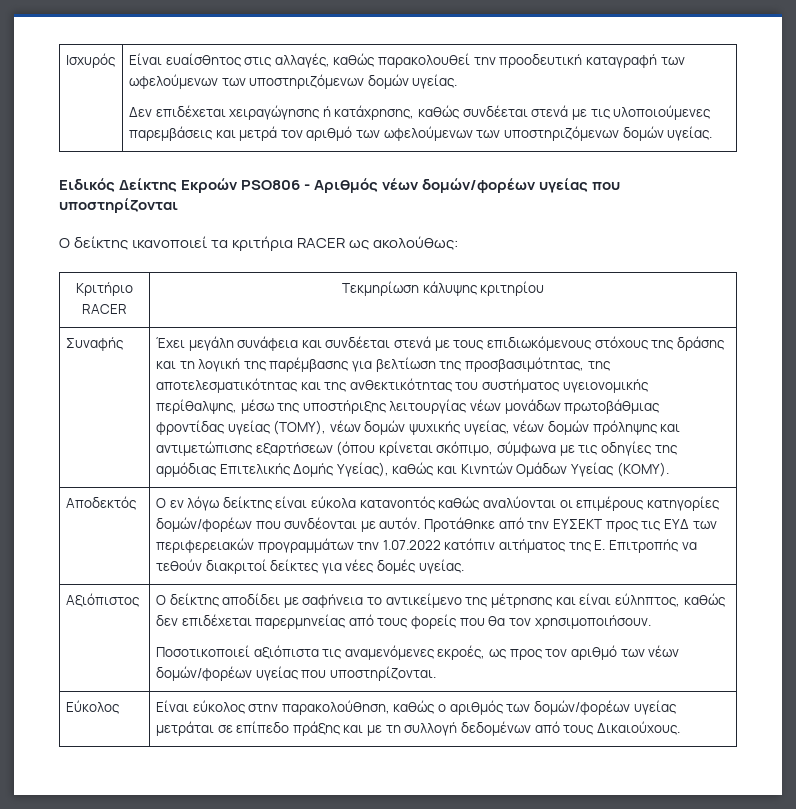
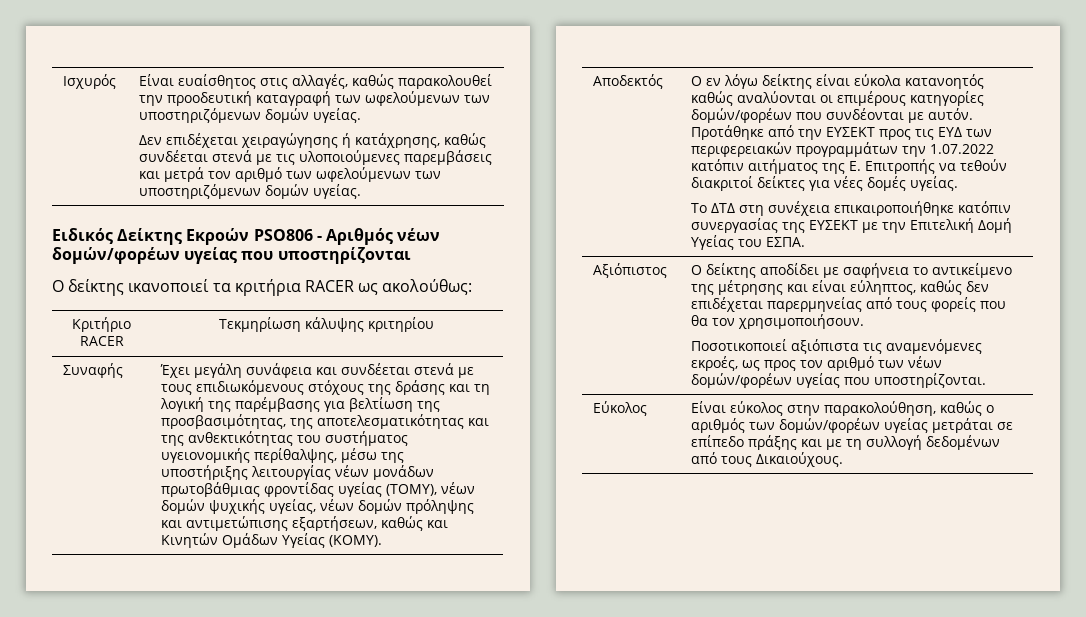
- Έχει μεγάλη συνάφεια και συνδέεται στενά με τους επιδιωκόμενους στόχους της δράσης και τη λογική της παρέμβασης για βελτίωση της προσβασιμότητας, της αποτελεσματικότητας και της ανθεκτικότητας του συστήματος υγειονομικής περίθαλψης, μέσω της υποστήριξης λειτουργίας νέων μονάδων πρωτοβάθμιας φροντίδας υγείας (ΤΟΜΥ), νέων δομών ψυχικής υγείας, νέων δομών πρόληψης και αντιμετώπισης εξαρτήσεων (όπου κρίνεται σκόπιμο, σύμφωνα με τις οδηγίες της αρμόδιας Επιτελικής Δομής Υγείας), καθώς και Κινητών Ομάδων Υγείας (ΚΟΜΥ).
+ Έχει μεγάλη συνάφεια και συνδέεται στενά με τους επιδιωκόμενους στόχους της δράσης και τη λογική της παρέμβασης για βελτίωση της προσβασιμότητας, της αποτελεσματικότητας και της ανθεκτικότητας του συστήματος υγειονομικής περίθαλψης, μέσω της υποστήριξης λειτουργίας νέων μονάδων πρωτοβάθμιας φροντίδας υγείας (ΤΟΜΥ), νέων δομών ψυχικής υγείας, νέων δομών πρόληψης και αντιμετώπισης εξαρτήσεων, καθώς και Κινητών Ομάδων Υγείας (ΚΟΜΥ).
+ Το ΔΤΔ στη συνέχεια επικαιροποιήθηκε κατόπιν συνεργασίας της ΕΥΣΕΚΤ με την Επιτελική Δομή Υγείας του ΕΣΠΑ.

